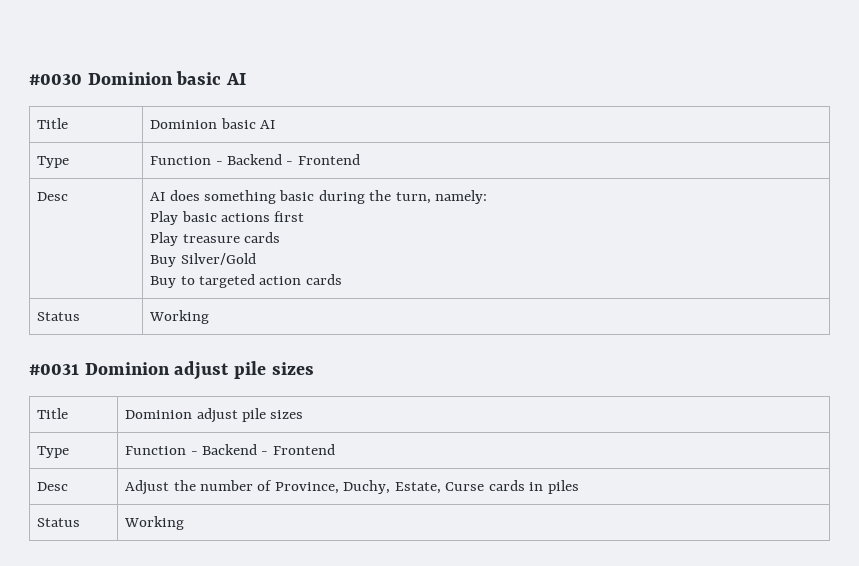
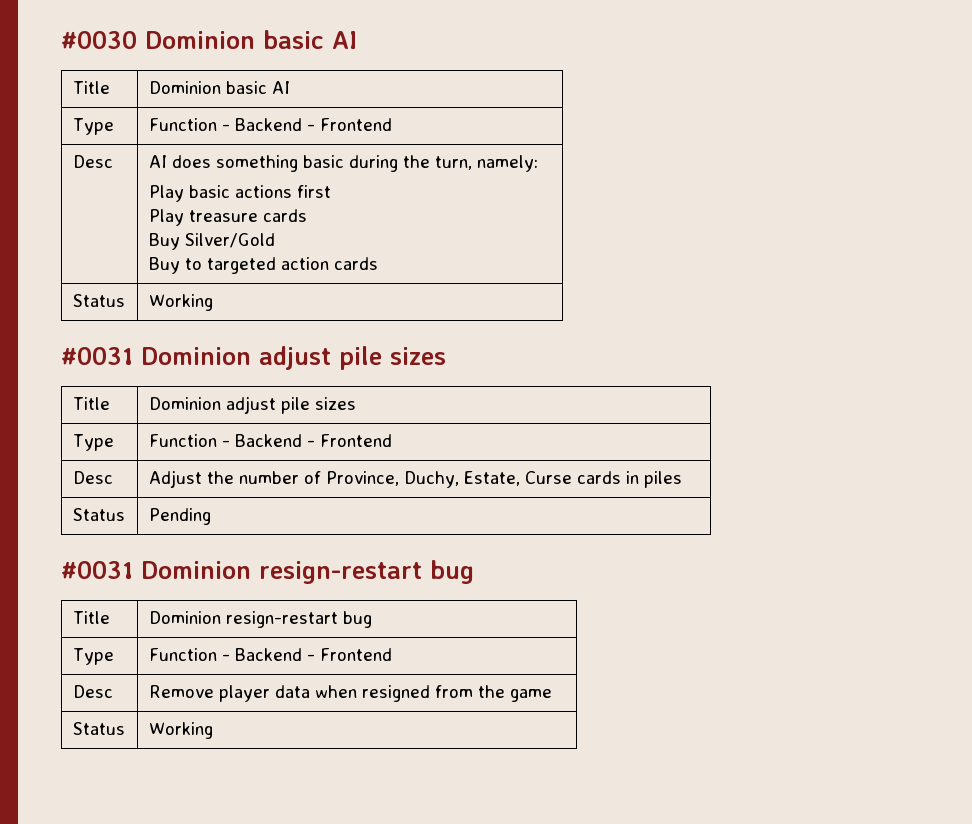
+ Status | Pending
+ #0031 Dominion resign-restart bug
+ Title | Dominion resign-restart bug
+ Type | Function - Backend - Frontend
+ Desc | Remove player data when resigned from the game

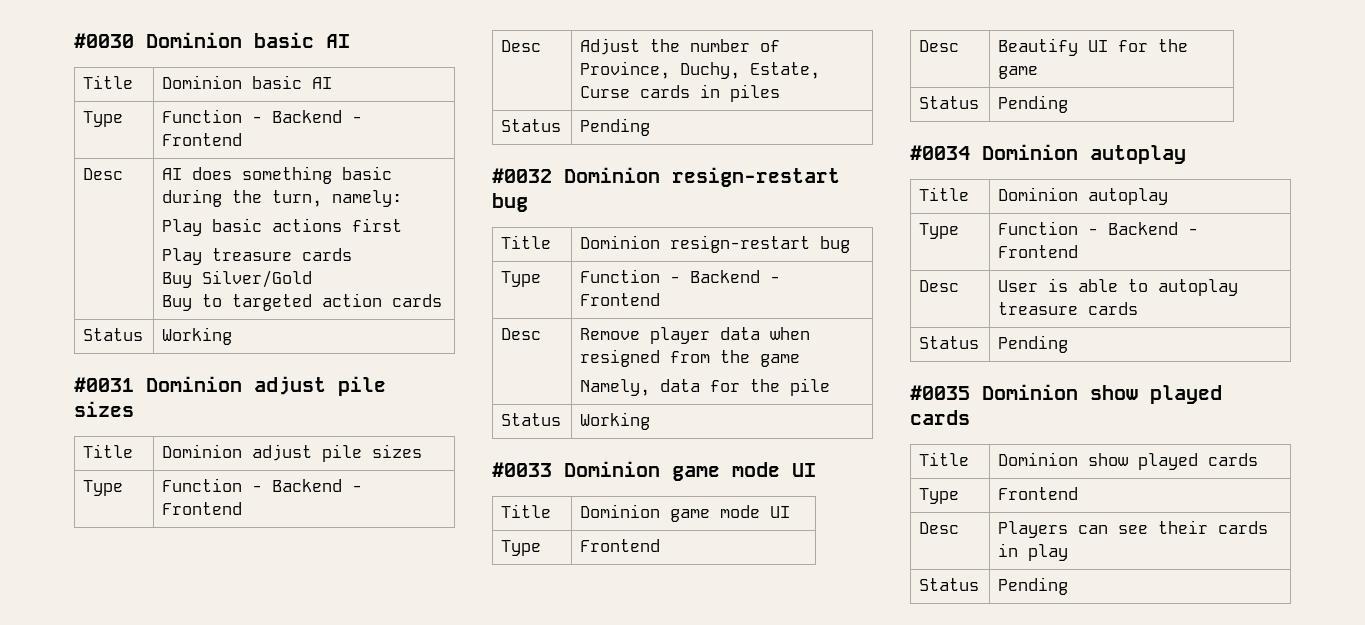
- #0031 Dominion resign-restart bug
+ #0032 Dominion resign-restart bug
  Desc | Remove player data when resigned from the game
+ Namely, data for the pile
  Status | Working
+ #0033 Dominion game mode UI
+ Title | Dominion game mode UI
+ Type | Frontend
+ Desc | Beautify UI for the game
+ Status | Pending
+ #0034 Dominion autoplay
+ Title | Dominion autoplay
+ Type | Function - Backend - Frontend
+ Desc | User is able to autoplay treasure cards
+ Status | Pending
+ #0035 Dominion show played cards
+ Title | Dominion show played cards
+ Type | Frontend
+ Desc | Players can see their cards in play
+ Status | Pending

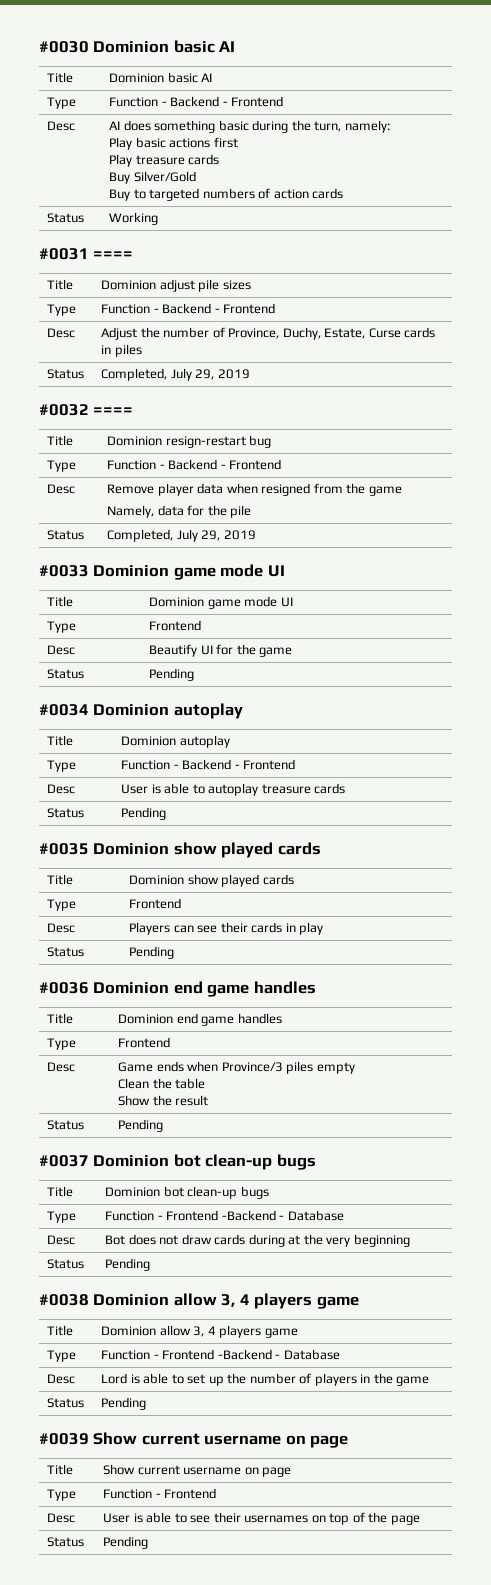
  Desc | AI does something basic during the turn, namely:
  Play basic actions first
  Play treasure cards
  Buy Silver/Gold
- Buy to targeted action cards
+ Buy to targeted numbers of action cards
- #0031 Dominion adjust pile sizes
+ #0031 ====
  Desc | Adjust the number of Province, Duchy, Estate, Curse cards in piles
- Status | Pending
- #0032 Dominion resign-restart bug
+ Status | Completed, July 29, 2019
+ #0032 ====
  Desc | Remove player data when resigned from the game
  Namely, data for the pile
- Status | Working
+ Status | Completed, July 29, 2019
+ #0036 Dominion end game handles
+ Title | Dominion end game handles
+ Type | Frontend
+ Desc | Game ends when Province/3 piles empty
+ Clean the table
+ Show the result
+ Status | Pending
+ #0037 Dominion bot clean-up bugs
+ Title | Dominion bot clean-up bugs
+ Type | Function - Frontend -Backend - Database
+ Desc | Bot does not draw cards during at the very beginning
+ Status | Pending
+ #0038 Dominion allow 3, 4 players game
+ Title | Dominion allow 3, 4 players game
+ Type | Function - Frontend -Backend - Database
+ Desc | Lord is able to set up the number of players in the game
+ Status | Pending
+ #0039 Show current username on page
+ Title | Show current username on page
+ Type | Function - Frontend
+ Desc | User is able to see their usernames on top of the page
+ Status | Pending

